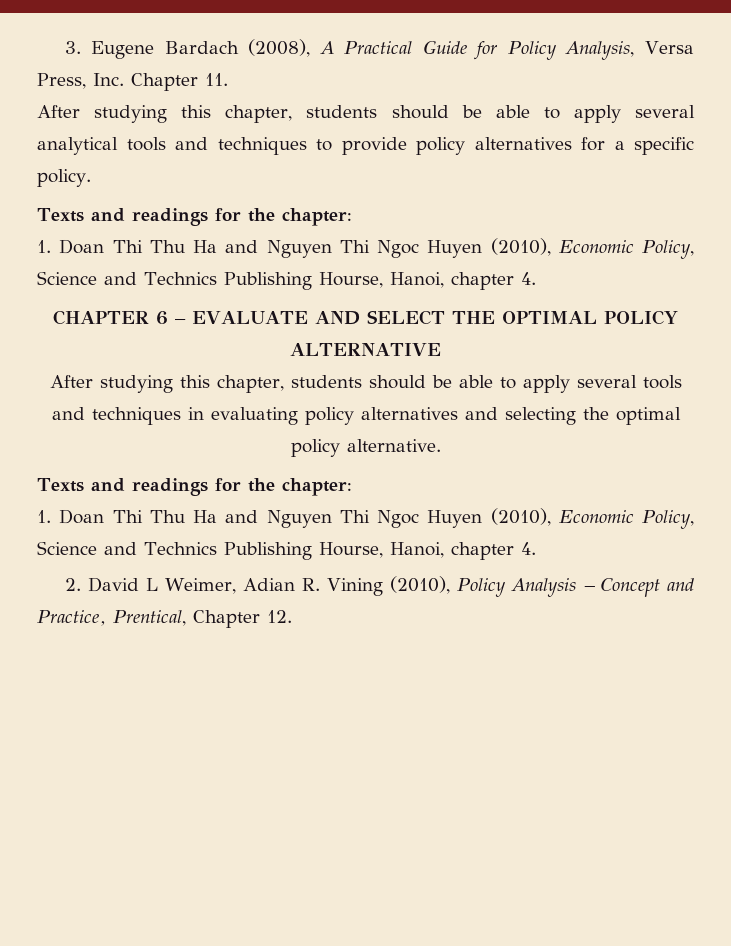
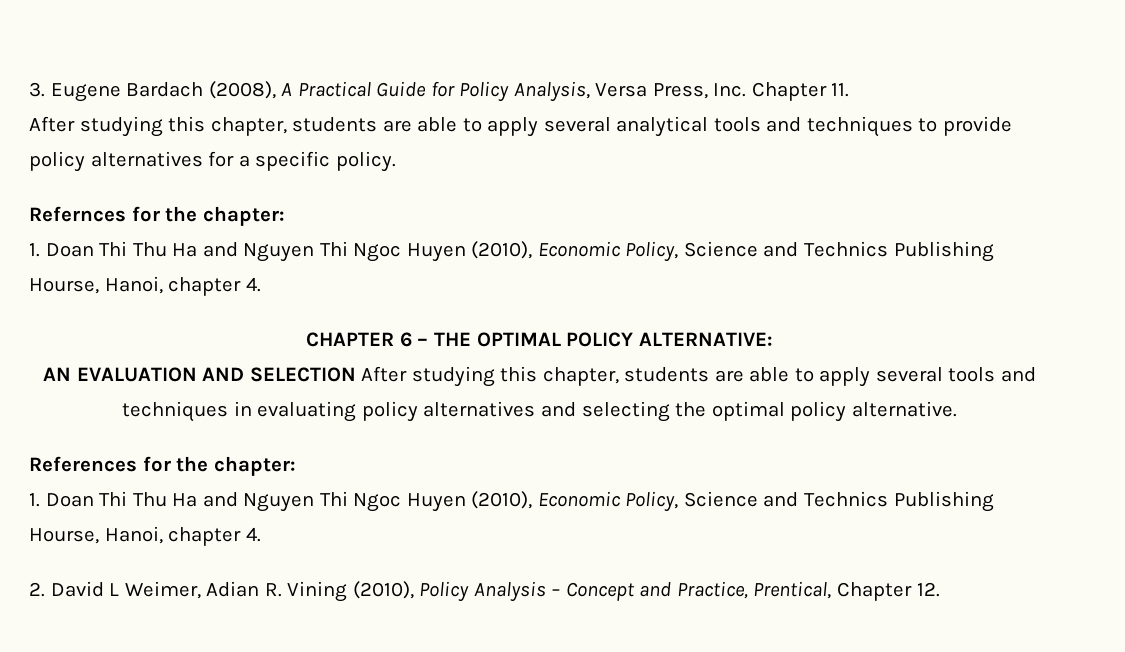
- After studying this chapter, students should be able to apply several analytical tools and techniques to provide policy alternatives for a specific policy.
- Texts and readings for the chapter:
+ After studying this chapter, students are able to apply several analytical tools and techniques to provide policy alternatives for a specific policy.
+ Refernces for the chapter:
- CHAPTER 6 – EVALUATE AND SELECT THE OPTIMAL POLICY ALTERNATIVE
- After studying this chapter, students should be able to apply several tools and techniques in evaluating policy alternatives and selecting the optimal policy alternative.
- Texts and readings for the chapter:
+ CHAPTER 6 – THE OPTIMAL POLICY ALTERNATIVE:
+ AN EVALUATION AND SELECTION After studying this chapter, students are able to apply several tools and techniques in evaluating policy alternatives and selecting the optimal policy alternative.
+ References for the chapter:

